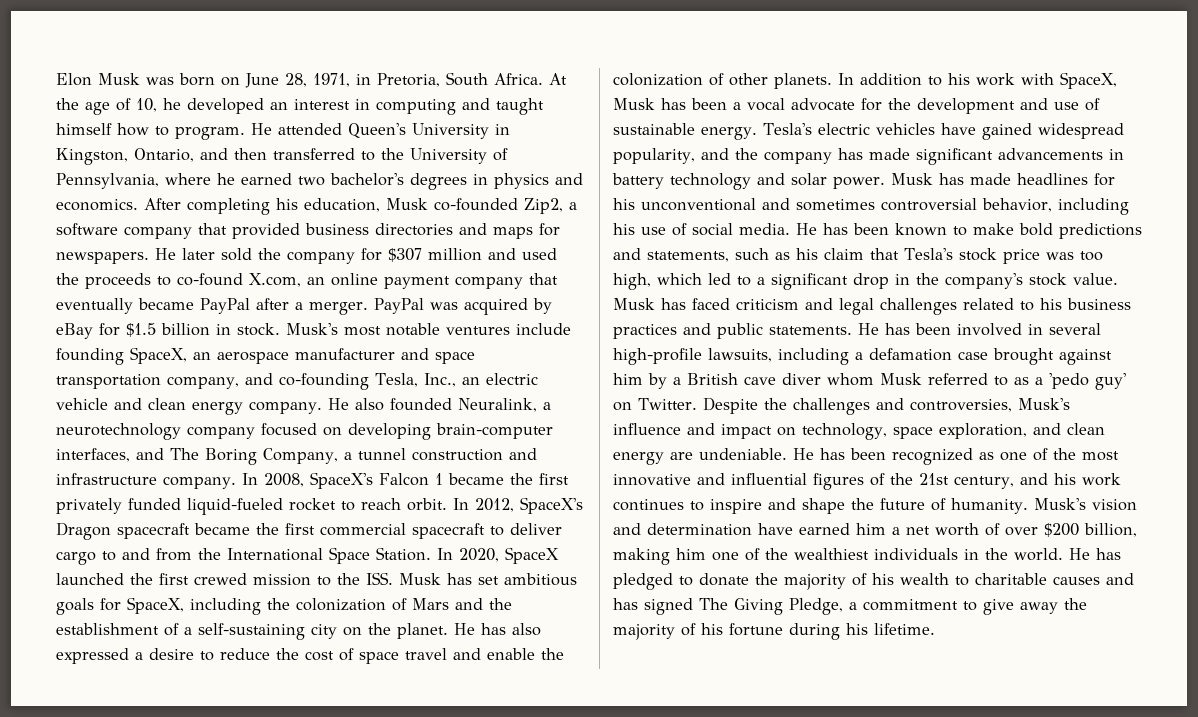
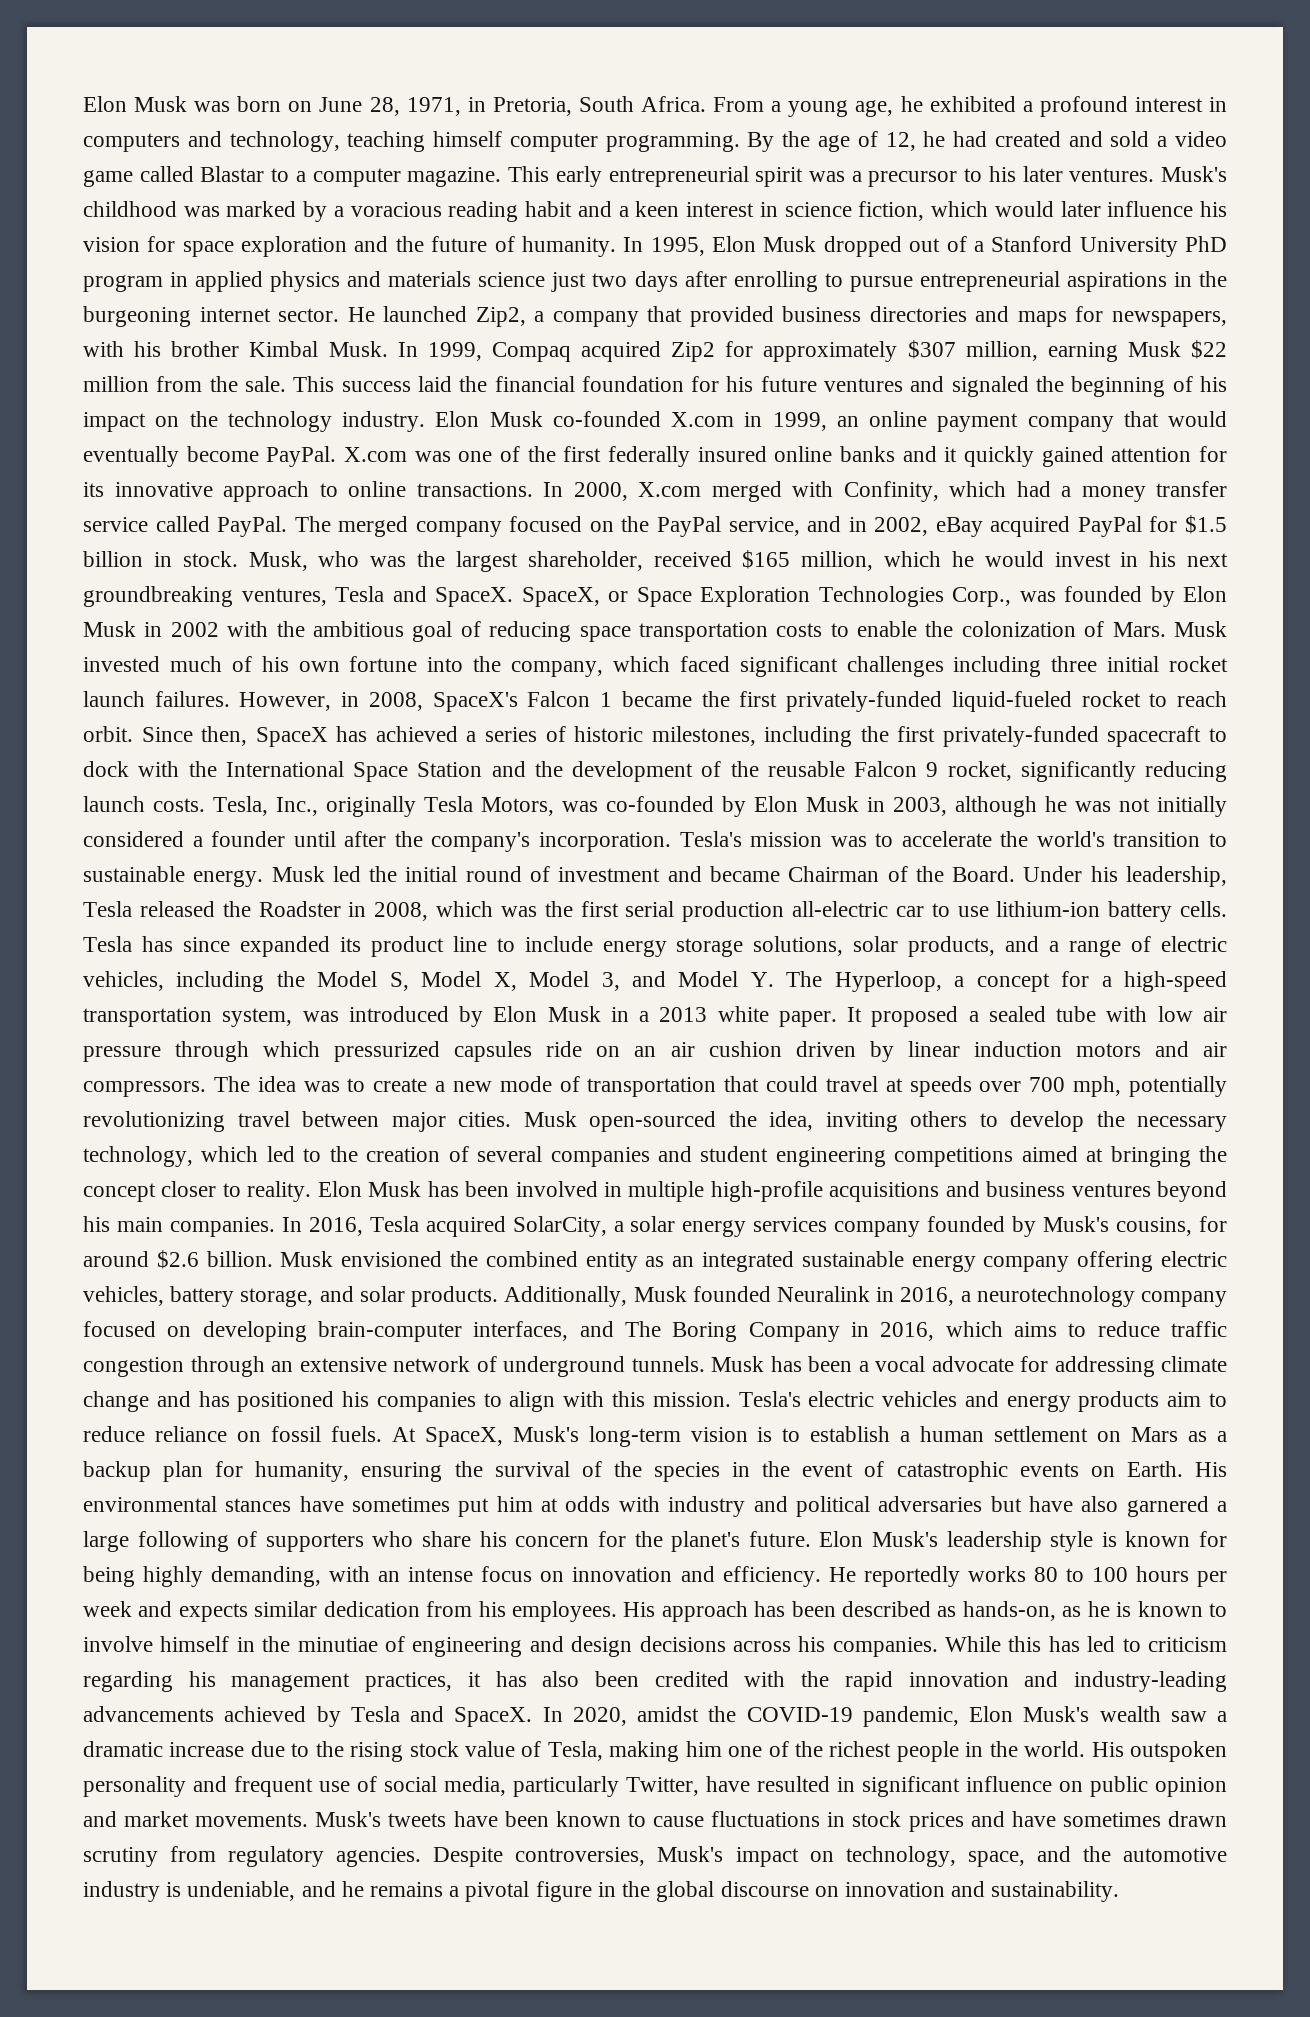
- At the age of 10, he developed an interest in computing and taught himself how to program. He attended Queen's University in Kingston, Ontario, and then transferred to the University of Pennsylvania, where he earned two bachelor's degrees in physics and economics. After completing his education, Musk co-founded Zip2, a software company that provided business directories and maps for newspapers. He later sold the company for $307 million and used the proceeds to co-found X.com, an online payment company that eventually became PayPal after a merger. PayPal was acquired by eBay for $1.5 billion in stock.
+ From a young age, he exhibited a profound interest in computers and technology, teaching himself computer programming. By the age of 12, he had created and sold a video game called Blastar to a computer magazine. This early entrepreneurial spirit was a precursor to his later ventures. Musk's childhood was marked by a voracious reading habit and a keen interest in science fiction, which would later influence his vision for space exploration and the future of humanity. In 1995, Elon Musk dropped out of a Stanford University PhD program in applied physics and materials science just two days after enrolling to pursue entrepreneurial aspirations in the burgeoning internet sector. He launched Zip2, a company that provided business directories and maps for newspapers, with his brother Kimbal Musk. In 1999, Compaq acquired Zip2 for approximately $307 million, earning Musk $22 million from the sale. This success laid the financial foundation for his future ventures and signaled the beginning of his impact on the technology industry. Elon Musk co-founded X.com in 1999, an online payment company that would eventually become PayPal. X.com was one of the first federally insured online banks and it quickly gained attention for its innovative approach to online transactions. In 2000, X.com merged with Confinity, which had a money transfer service called PayPal. The merged company focused on the PayPal service, and in 2002, eBay acquired PayPal for $1.5 billion in stock.
- Musk's most notable ventures include founding SpaceX, an aerospace manufacturer and space transportation company, and co-founding Tesla, Inc., an electric vehicle and clean energy company. He also founded Neuralink, a neurotechnology company focused on developing brain-computer interfaces, and The Boring Company, a tunnel construction and infrastructure company. In 2008, SpaceX's Falcon 1 became the first privately funded liquid-fueled rocket to reach orbit. In 2012, SpaceX's Dragon spacecraft became the first commercial spacecraft to deliver cargo to and from the International Space Station. In 2020, SpaceX launched the first crewed mission to the ISS. Musk has set ambitious goals for SpaceX, including the colonization of Mars and the establishment of a self-sustaining city on the planet. He has also expressed a desire to reduce the cost of space travel and enable the colonization of other planets. In addition to his work with SpaceX, Musk has been a vocal advocate for the development and use of sustainable energy. Tesla's electric vehicles have gained widespread popularity, and the company has made significant advancements in battery technology and solar power. Musk has made headlines for his unconventional and sometimes controversial behavior, including his use of social media. He has been known to make bold predictions and statements, such as his claim that Tesla's stock price was too high, which led to a significant drop in the company's stock value. Musk has faced criticism and legal challenges related to his business practices and public statements. He has been involved in several high-profile lawsuits, including a defamation case brought against him by a British cave diver whom Musk referred to as a 'pedo guy' on Twitter. Despite the challenges and controversies, Musk's influence and impact on technology, space exploration, and clean energy are undeniable. He has been recognized as one of the most innovative and influential figures of the 21st century, and his work continues to inspire and shape the future of humanity. Musk's vision and determination have earned him a net worth of over $200 billion, making him one of the wealthiest individuals in the world.
+ Musk, who was the largest shareholder, received $165 million, which he would invest in his next groundbreaking ventures, Tesla and SpaceX. SpaceX, or Space Exploration Technologies Corp., was founded by Elon Musk in 2002 with the ambitious goal of reducing space transportation costs to enable the colonization of Mars. Musk invested much of his own fortune into the company, which faced significant challenges including three initial rocket launch failures. However, in 2008, SpaceX's Falcon 1 became the first privately-funded liquid-fueled rocket to reach orbit. Since then, SpaceX has achieved a series of historic milestones, including the first privately-funded spacecraft to dock with the International Space Station and the development of the reusable Falcon 9 rocket, significantly reducing launch costs. Tesla, Inc., originally Tesla Motors, was co-founded by Elon Musk in 2003, although he was not initially considered a founder until after the company's incorporation. Tesla's mission was to accelerate the world's transition to sustainable energy. Musk led the initial round of investment and became Chairman of the Board. Under his leadership, Tesla released the Roadster in 2008, which was the first serial production all-electric car to use lithium-ion battery cells. Tesla has since expanded its product line to include energy storage solutions, solar products, and a range of electric vehicles, including the Model S, Model X, Model 3, and Model Y. The Hyperloop, a concept for a high-speed transportation system, was introduced by Elon Musk in a 2013 white paper. It proposed a sealed tube with low air pressure through which pressurized capsules ride on an air cushion driven by linear induction motors and air compressors. The idea was to create a new mode of transportation that could travel at speeds over 700 mph, potentially revolutionizing travel between major cities. Musk open-sourced the idea, inviting others to develop the necessary technology, which led to the creation of several companies and student engineering competitions aimed at bringing the concept closer to reality. Elon Musk has been involved in multiple high-profile acquisitions and business ventures beyond his main companies. In 2016, Tesla acquired SolarCity, a solar energy services company founded by Musk's cousins, for around $2.6 billion. Musk envisioned the combined entity as an integrated sustainable energy company offering electric vehicles, battery storage, and solar products. Additionally, Musk founded Neuralink in 2016, a neurotechnology company focused on developing brain-computer interfaces, and The Boring Company in 2016, which aims to reduce traffic congestion through an extensive network of underground tunnels. Musk has been a vocal advocate for addressing climate change and has positioned his companies to align with this mission. Tesla's electric vehicles and energy products aim to reduce reliance on fossil fuels. At SpaceX, Musk's long-term vision is to establish a human settlement on Mars as a backup plan for humanity, ensuring the survival of the species in the event of catastrophic events on Earth. His environmental stances have sometimes put him at odds with industry and political adversaries but have also garnered a large following of supporters who share his concern for the planet's future. Elon Musk's leadership style is known for being highly demanding, with an intense focus on innovation and efficiency. He reportedly works 80 to 100 hours per week and expects similar dedication from his employees. His approach has been described as hands-on, as he is known to involve himself in the minutiae of engineering and design decisions across his companies. While this has led to criticism regarding his management practices, it has also been credited with the rapid innovation and industry-leading advancements achieved by Tesla and SpaceX. In 2020, amidst the COVID-19 pandemic, Elon Musk's wealth saw a dramatic increase due to the rising stock value of Tesla, making him one of the richest people in the world.
- He has pledged to donate the majority of his wealth to charitable causes and has signed The Giving Pledge, a commitment to give away the majority of his fortune during his lifetime.
+ His outspoken personality and frequent use of social media, particularly Twitter, have resulted in significant influence on public opinion and market movements. Musk's tweets have been known to cause fluctuations in stock prices and have sometimes drawn scrutiny from regulatory agencies. Despite controversies, Musk's impact on technology, space, and the automotive industry is undeniable, and he remains a pivotal figure in the global discourse on innovation and sustainability.

